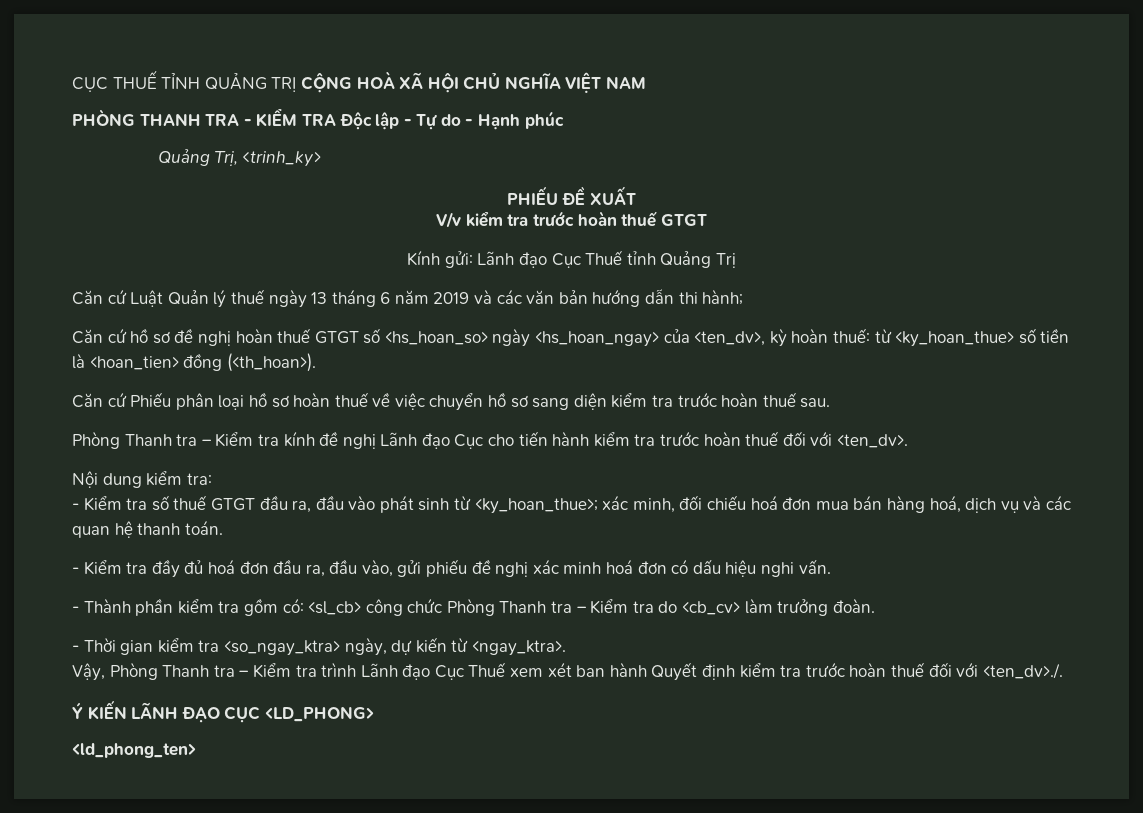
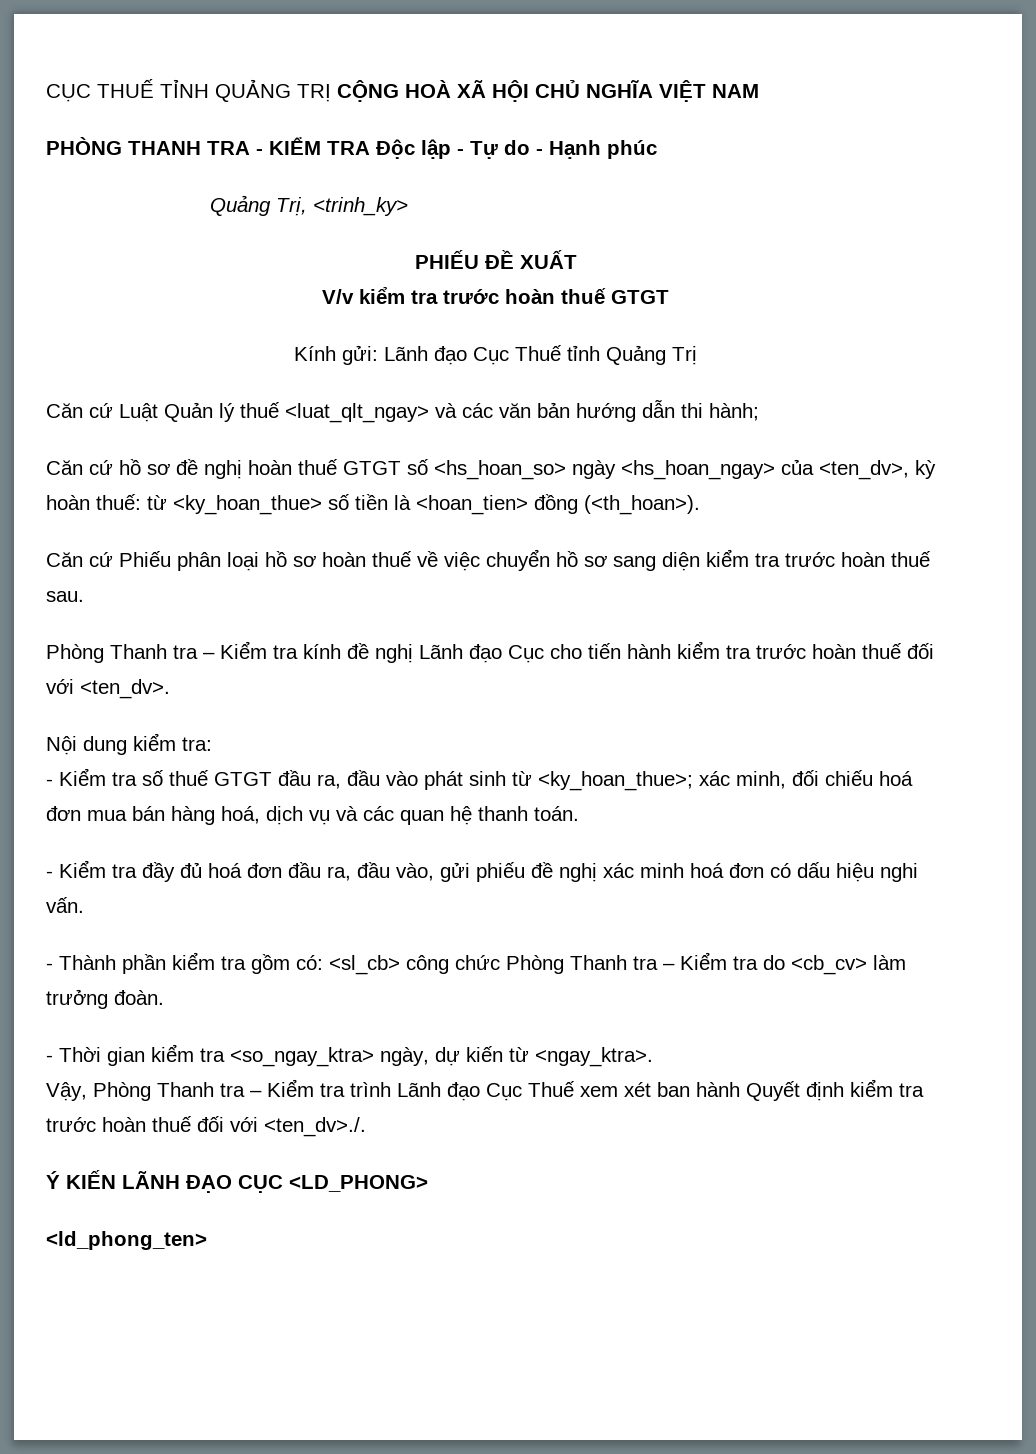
- Căn cứ Luật Quản lý thuế ngày 13 tháng 6 năm 2019 và các văn bản hướng dẫn thi hành;
+ Căn cứ Luật Quản lý thuế <luat_qlt_ngay> và các văn bản hướng dẫn thi hành;

